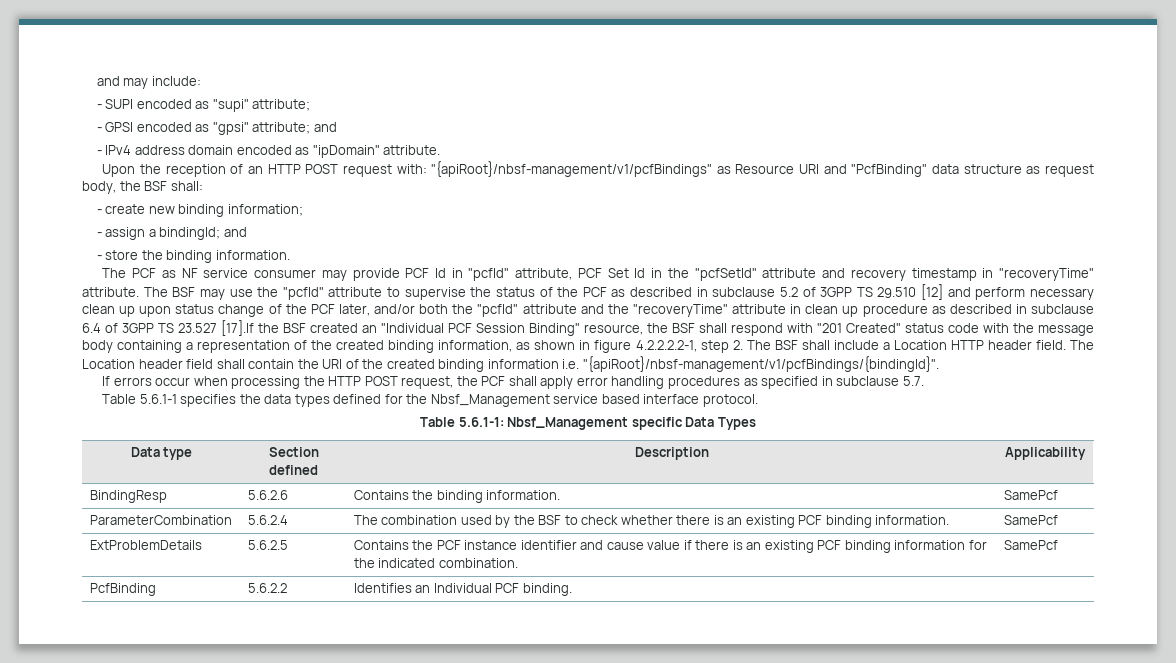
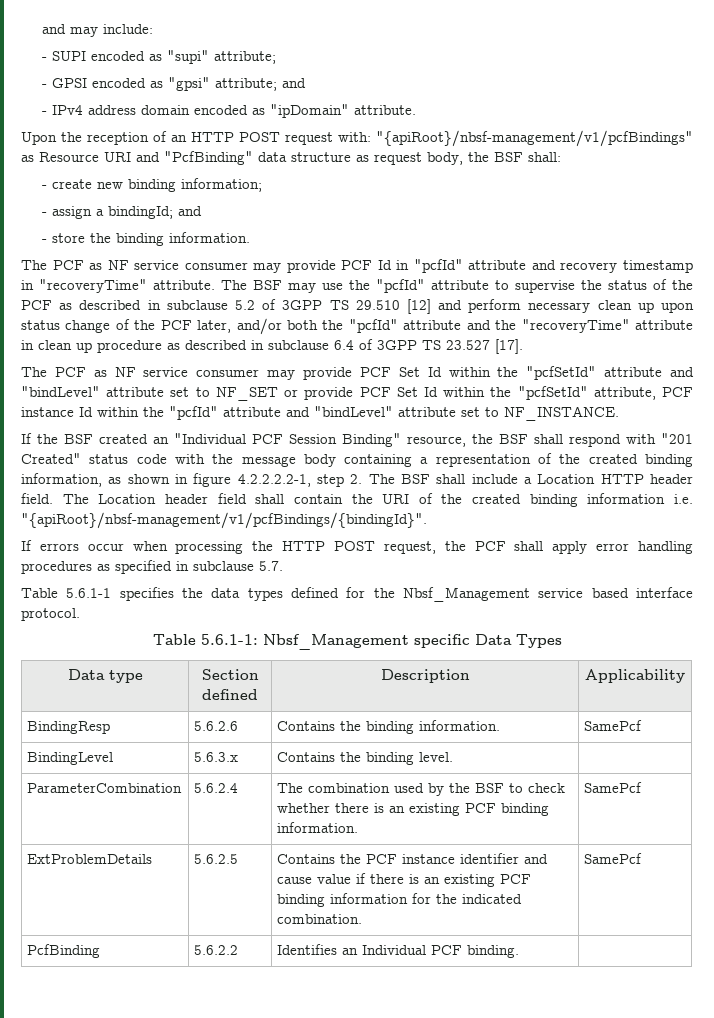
- The PCF as NF service consumer may provide PCF Id in "pcfId" attribute, PCF Set Id in the "pcfSetId" attribute and recovery timestamp in "recoveryTime" attribute.
+ The PCF as NF service consumer may provide PCF Id in "pcfId" attribute and recovery timestamp in "recoveryTime" attribute.
- The BSF may use the "pcfId" attribute to supervise the status of the PCF as described in subclause 5.2 of 3GPP TS 29.510 [12] and perform necessary clean up upon status change of the PCF later, and/or both the "pcfId" attribute and the "recoveryTime" attribute in clean up procedure as described in subclause 6.4 of 3GPP TS 23.527 [17].If the BSF created an "Individual PCF Session Binding" resource, the BSF shall respond with "201 Created" status code with the message body containing a representation of the created binding information, as shown in figure 4.2.2.2.2-1, step 2. The BSF shall include a Location HTTP header field.
+ The BSF may use the "pcfId" attribute to supervise the status of the PCF as described in subclause 5.2 of 3GPP TS 29.510 [12] and perform necessary clean up upon status change of the PCF later, and/or both the "pcfId" attribute and the "recoveryTime" attribute in clean up procedure as described in subclause 6.4 of 3GPP TS 23.527 [17].
+ The PCF as NF service consumer may provide PCF Set Id within the "pcfSetId" attribute and "bindLevel" attribute set to NF_SET or provide PCF Set Id within the "pcfSetId" attribute, PCF instance Id within the "pcfId" attribute and "bindLevel" attribute set to NF_INSTANCE.
+ If the BSF created an "Individual PCF Session Binding" resource, the BSF shall respond with "201 Created" status code with the message body containing a representation of the created binding information, as shown in figure 4.2.2.2.2-1, step 2. The BSF shall include a Location HTTP header field.
+ BindingLevel | 5.6.3.x | Contains the binding level. |

